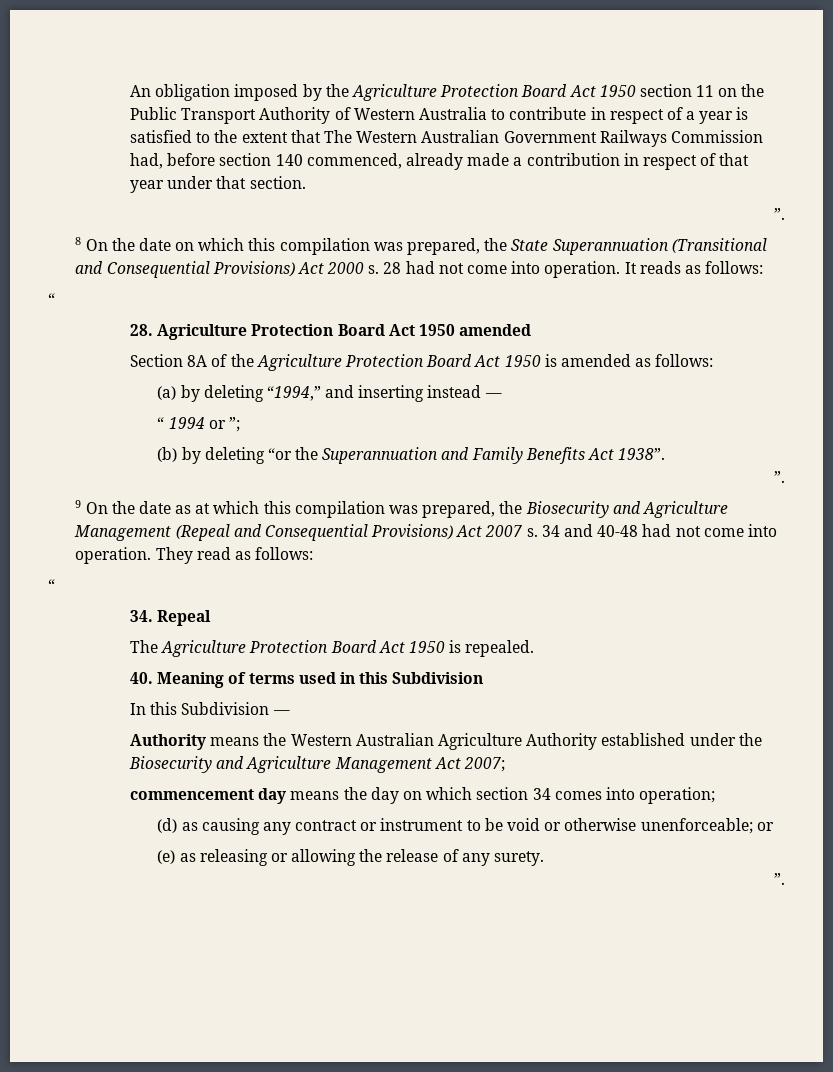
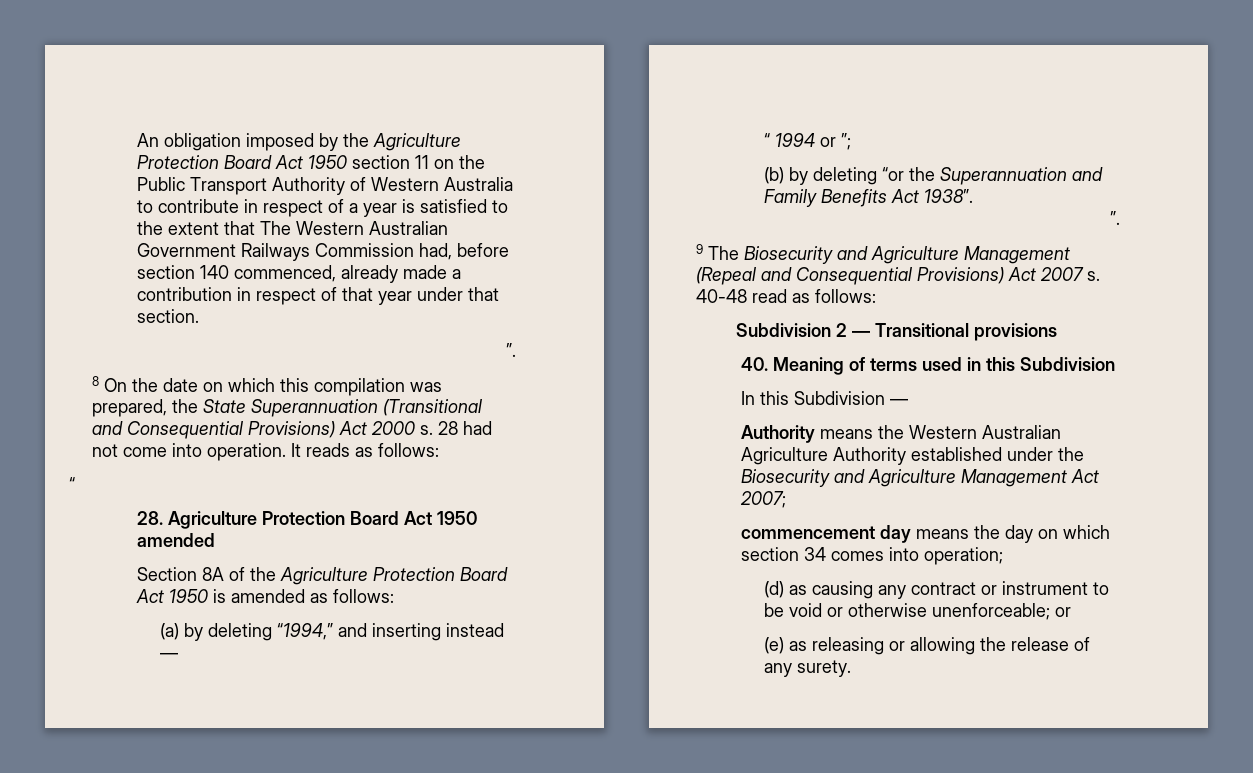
- 9 On the date as at which this compilation was prepared, the Biosecurity and Agriculture Management (Repeal and Consequential Provisions) Act 2007 s.
+ 9 The Biosecurity and Agriculture Management (Repeal and Consequential Provisions) Act 2007 s.
- 34 and 40-48 had not come into operation. They read as follows:
- “
- 34. Repeal
- The Agriculture Protection Board Act 1950 is repealed.
+ 40-48 read as follows:
+ Subdivision 2 — Transitional provisions
  (e) as releasing or allowing the release of any surety.
- ”.

